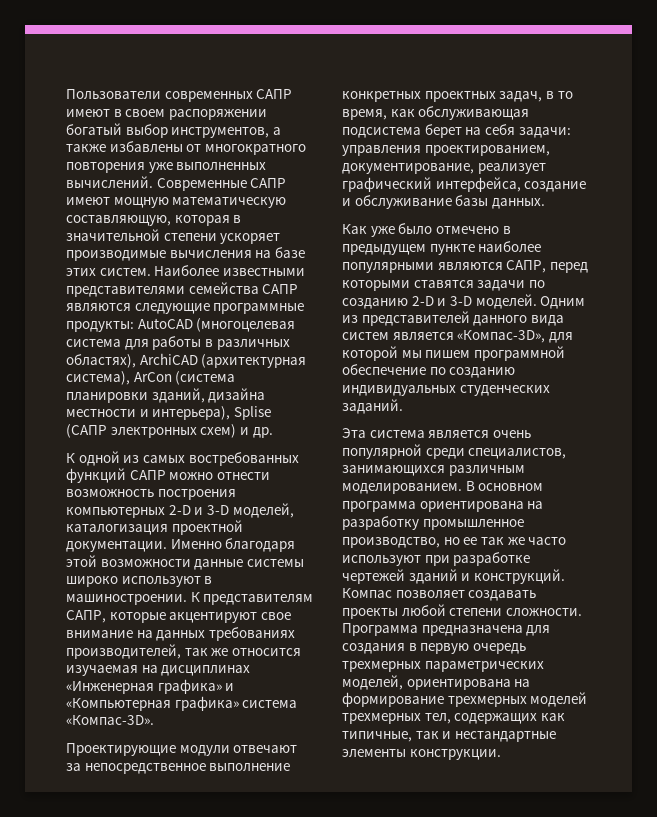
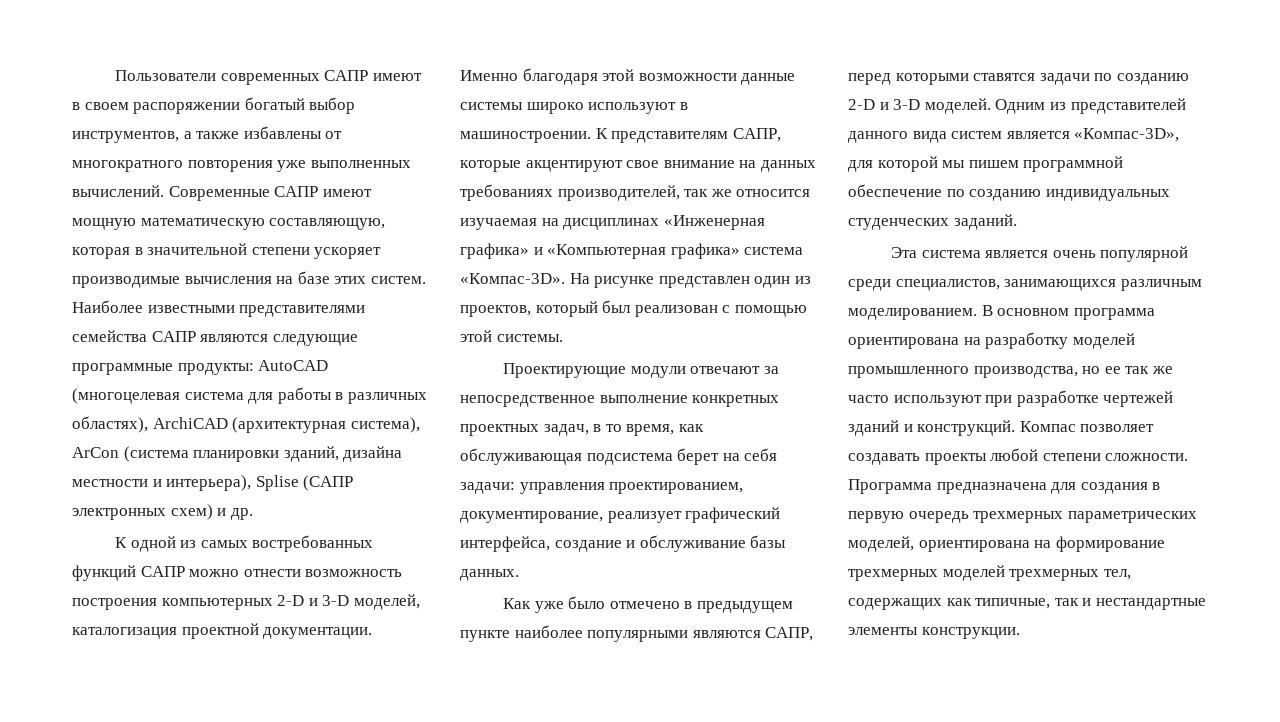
+ На рисунке представлен один из проектов, который был реализован с помощью этой системы.
- В основном программа ориентирована на разработку промышленное производство, но ее так же часто используют при разработке чертежей зданий и конструкций.
+ В основном программа ориентирована на разработку моделей промышленного производства, но ее так же часто используют при разработке чертежей зданий и конструкций.

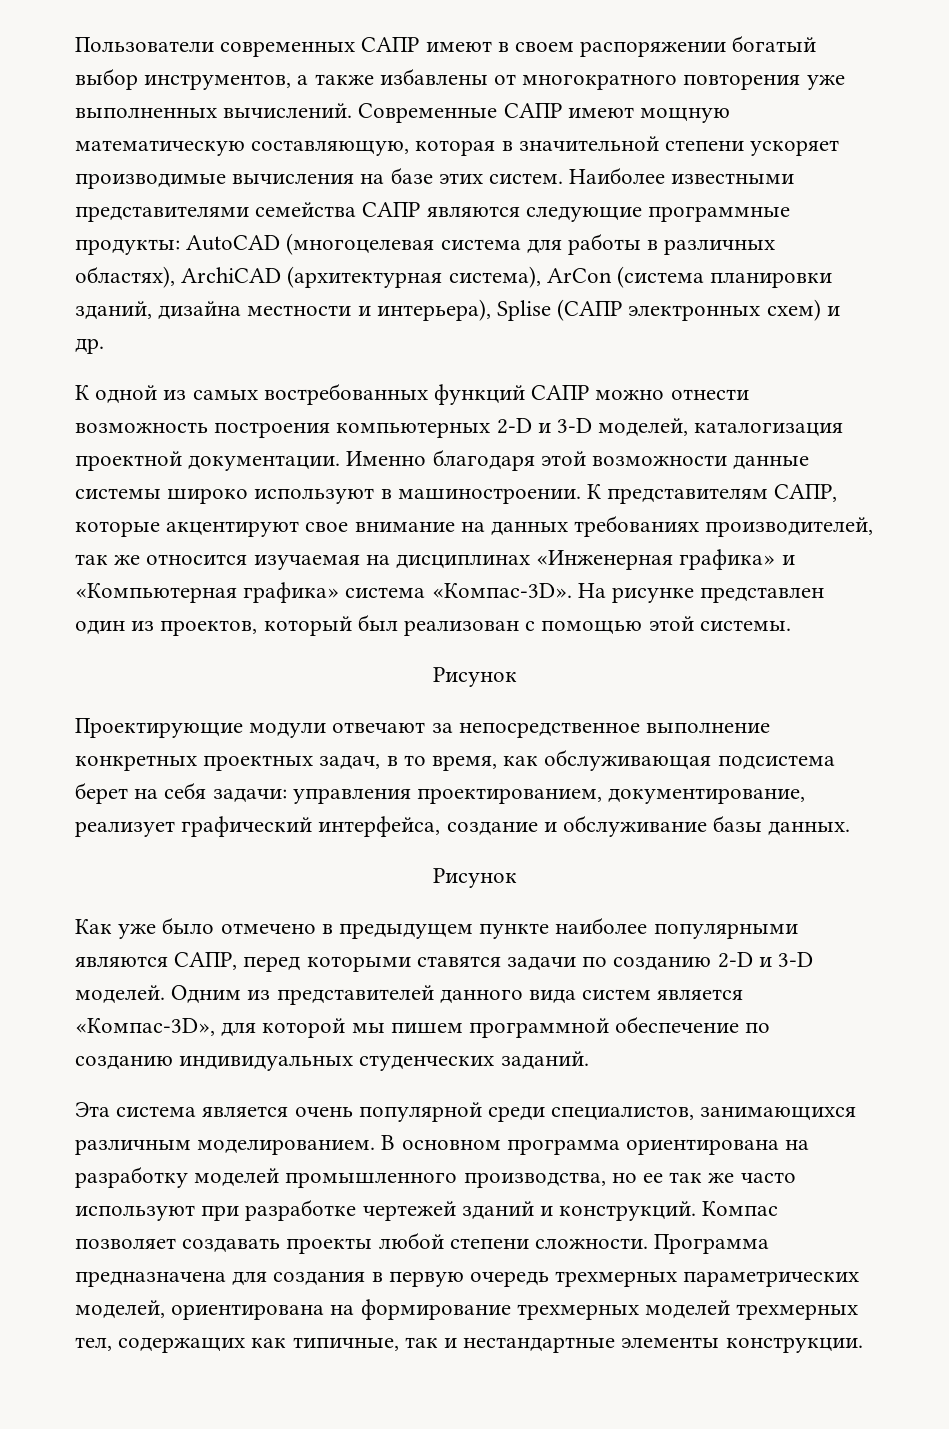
  На рисунке представлен один из проектов, который был реализован с помощью этой системы.
+ Рисунок
  Проектирующие модули отвечают за непосредственное выполнение конкретных проектных задач, в то время, как обслуживающая подсистема берет на себя задачи: управления проектированием, документирование, реализует графический интерфейса, создание и обслуживание базы данных.
+ Рисунок

